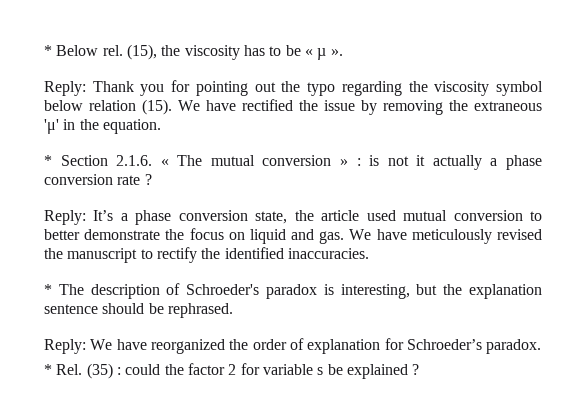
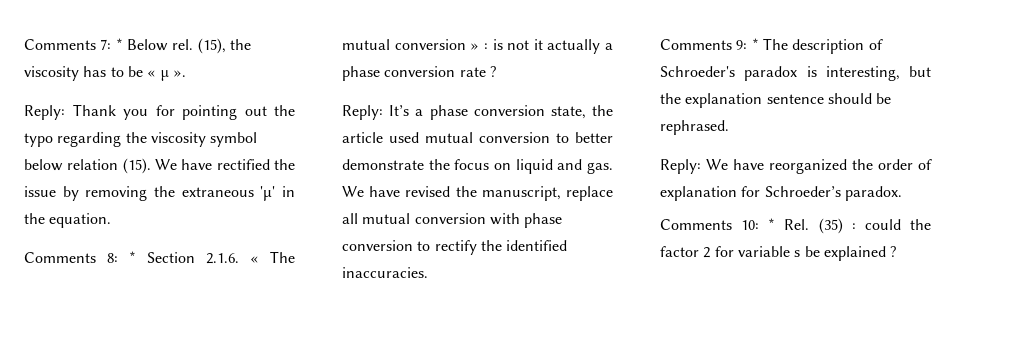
- * Below rel.
+ Comments 7: * Below rel.
- * Section 2.1.6. « The mutual conversion » : is not it actually a phase conversion rate ?
+ Comments 8: * Section 2.1.6. « The mutual conversion » : is not it actually a phase conversion rate ?
- We have meticulously revised the manuscript to rectify the identified inaccuracies.
+ We have revised the manuscript, replace all mutual conversion with phase conversion to rectify the identified inaccuracies.
- * The description of Schroeder's paradox is interesting, but the explanation sentence should be rephrased.
+ Comments 9: * The description of Schroeder's paradox is interesting, but the explanation sentence should be rephrased.
- * Rel. (35) : could the factor 2 for variable s be explained ?
+ Comments 10: * Rel. (35) : could the factor 2 for variable s be explained ?

